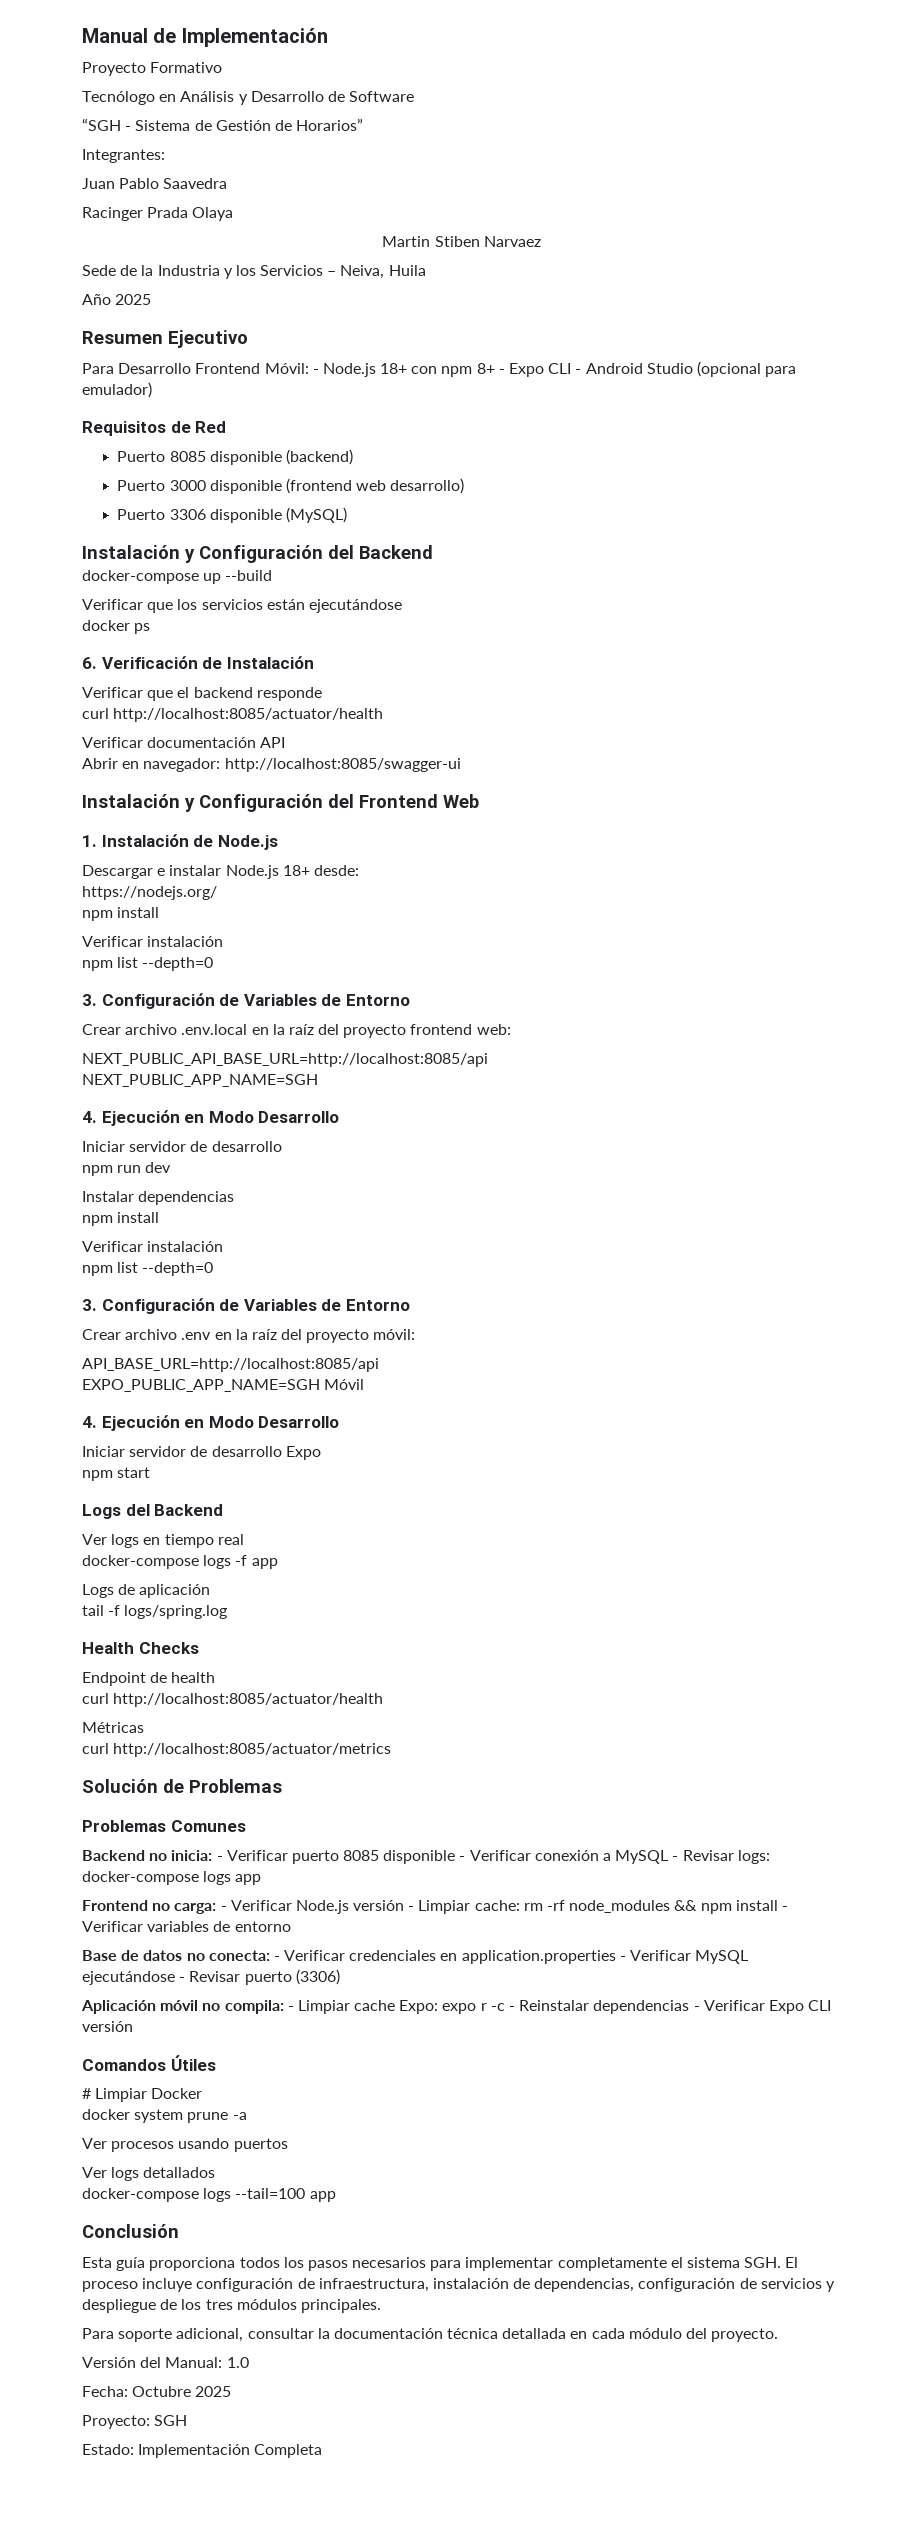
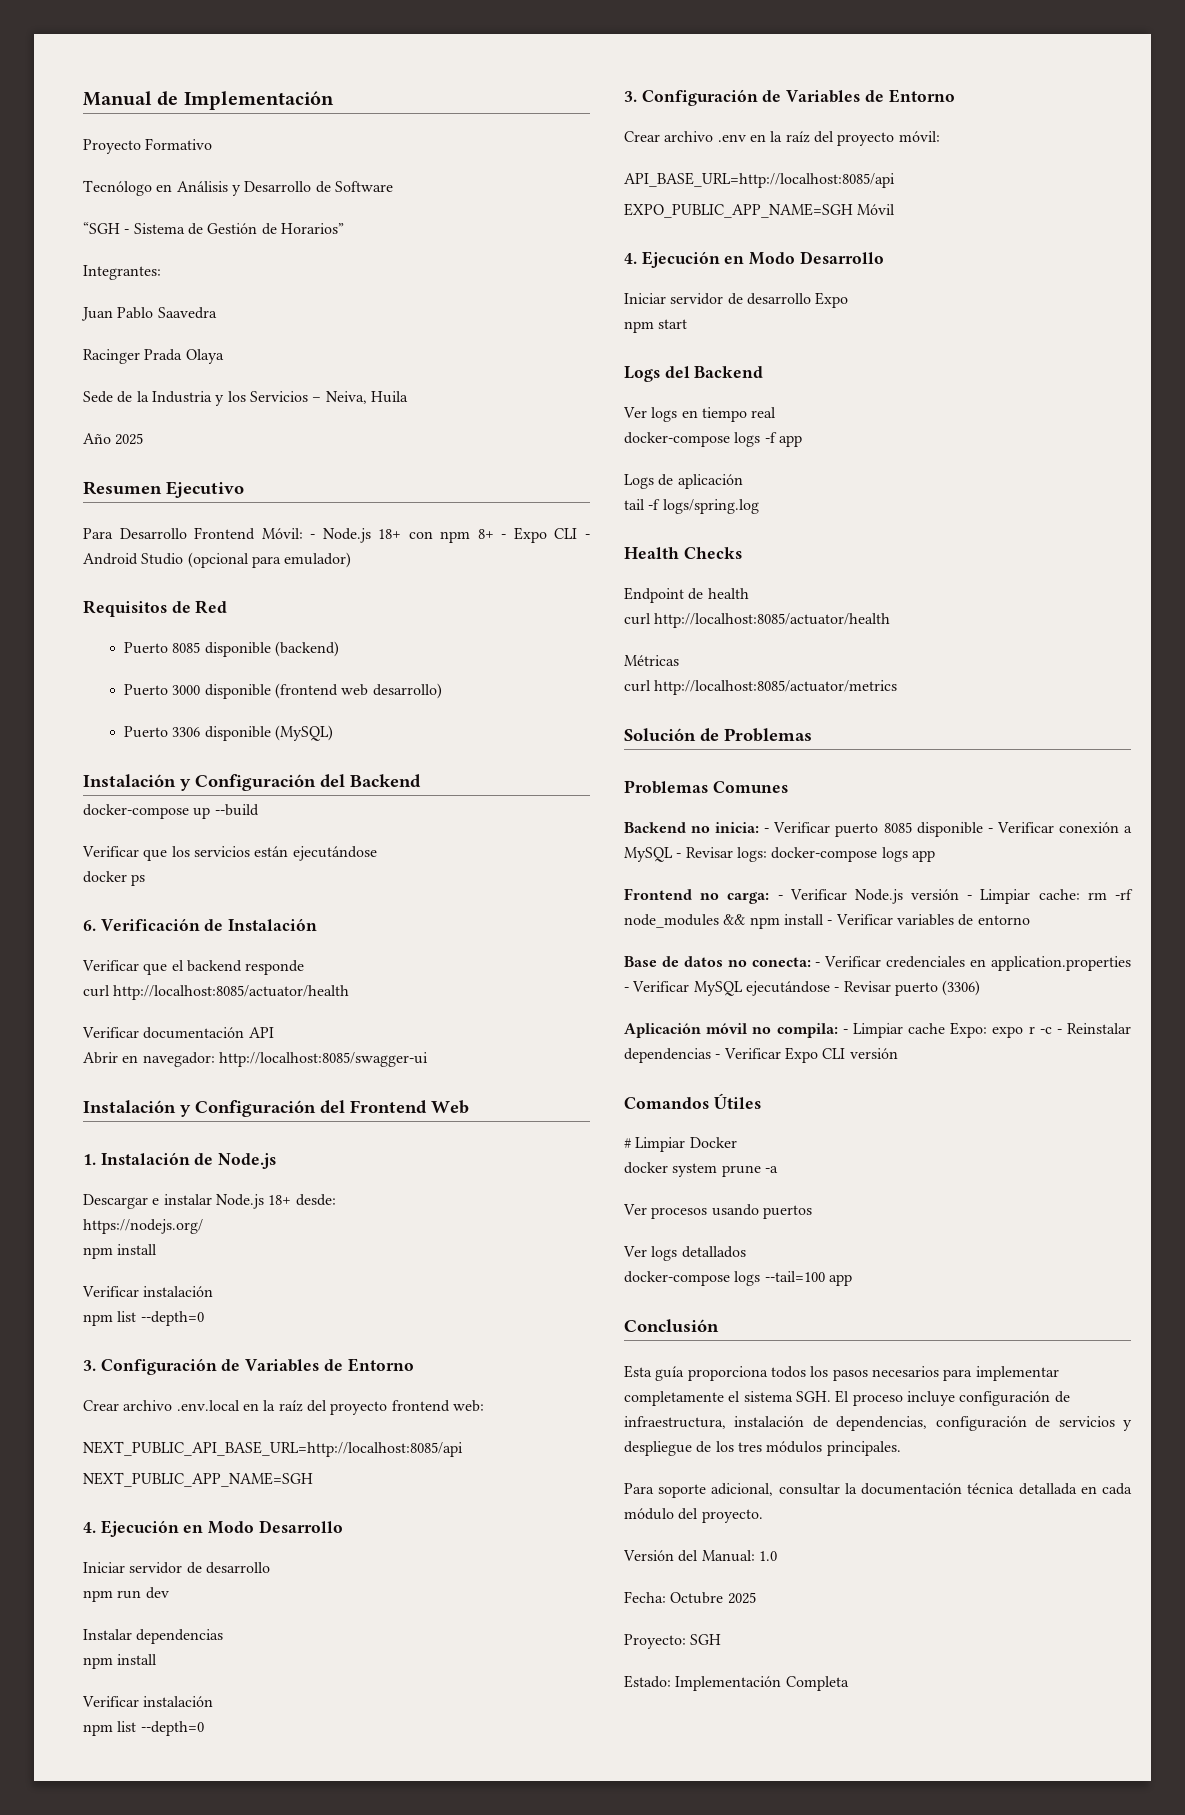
- Martin Stiben Narvaez

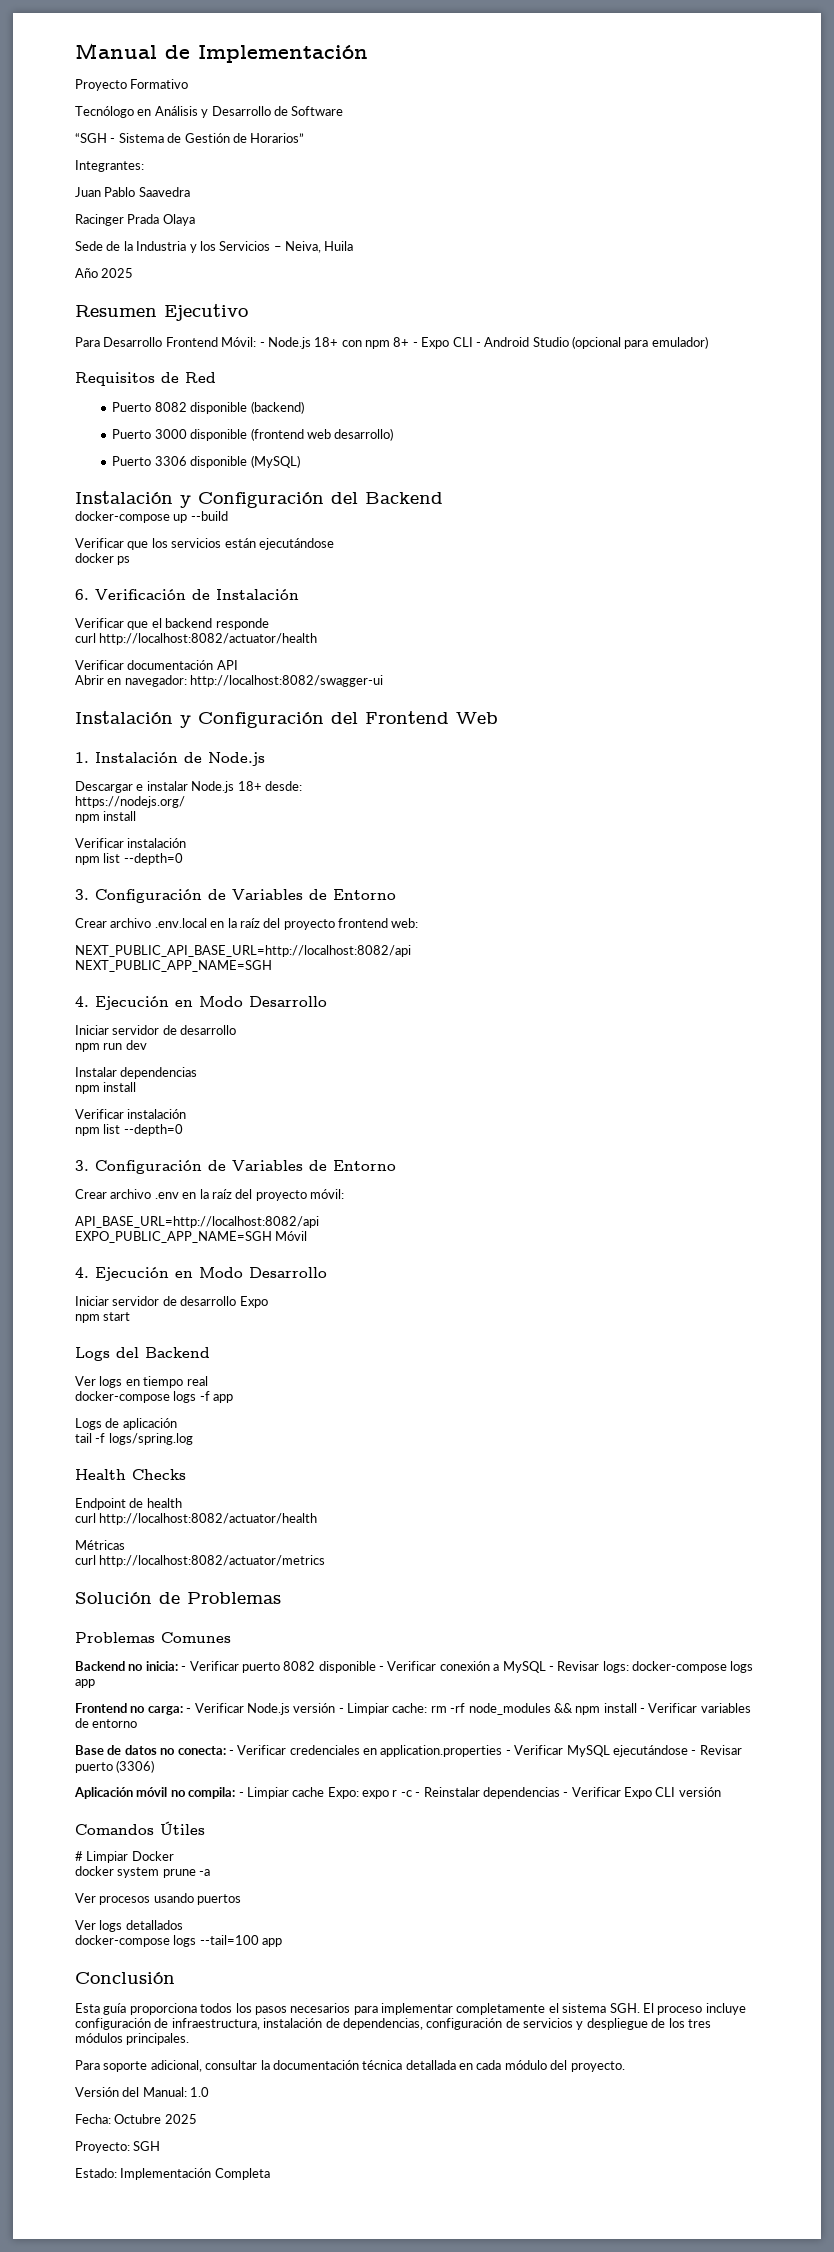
- Puerto 8085 disponible (backend)
+ Puerto 8082 disponible (backend)
  Verificar que el backend responde
- curl http://localhost:8085/actuator/health
+ curl http://localhost:8082/actuator/health
- Abrir en navegador: http://localhost:8085/swagger-ui
+ Abrir en navegador: http://localhost:8082/swagger-ui
- NEXT_PUBLIC_API_BASE_URL=http://localhost:8085/api
+ NEXT_PUBLIC_API_BASE_URL=http://localhost:8082/api
- API_BASE_URL=http://localhost:8085/api
+ API_BASE_URL=http://localhost:8082/api
  Endpoint de health
- curl http://localhost:8085/actuator/health
+ curl http://localhost:8082/actuator/health
- curl http://localhost:8085/actuator/metrics
+ curl http://localhost:8082/actuator/metrics
- Backend no inicia: - Verificar puerto 8085 disponible - Verificar conexión a MySQL - Revisar logs: docker-compose logs app
+ Backend no inicia: - Verificar puerto 8082 disponible - Verificar conexión a MySQL - Revisar logs: docker-compose logs app

